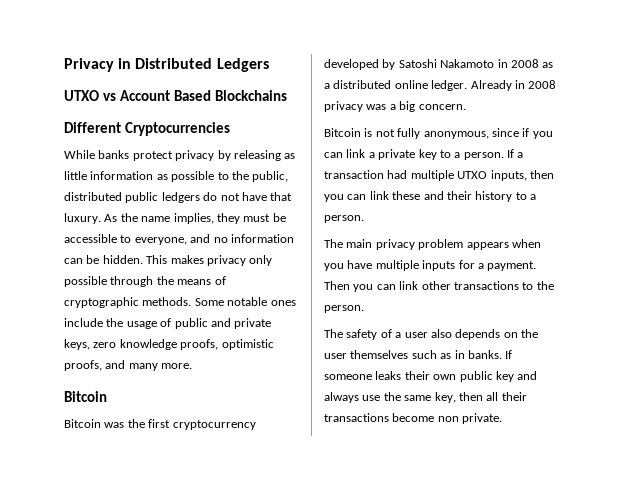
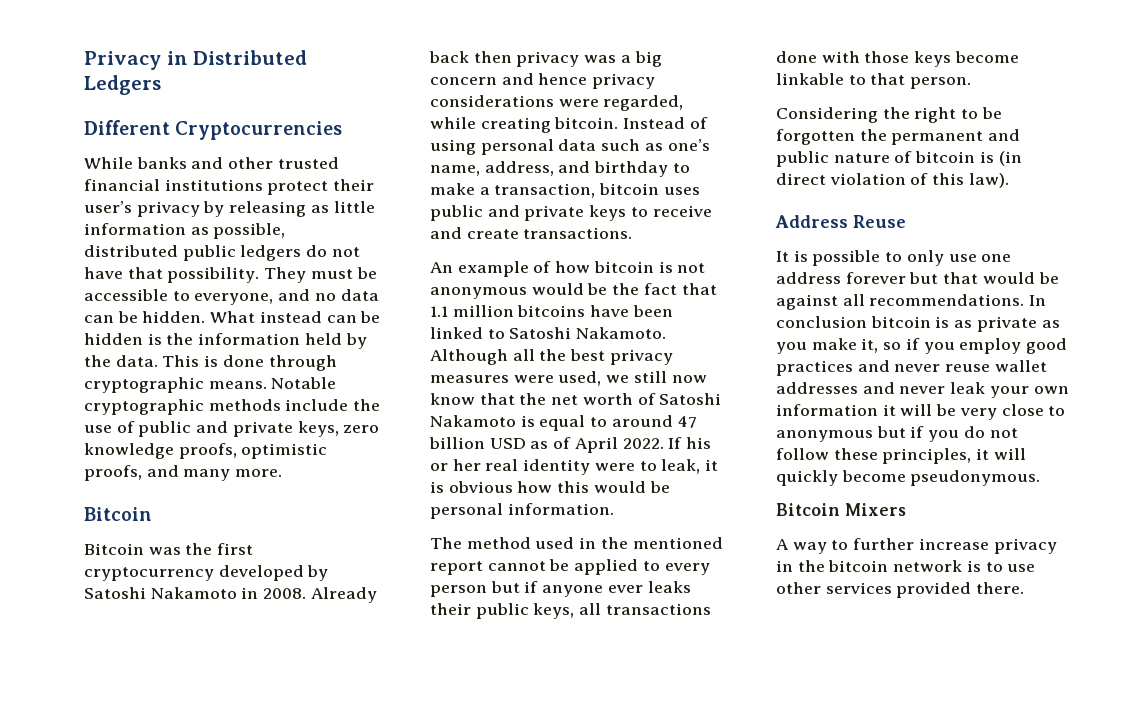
- UTXO vs Account Based Blockchains
- While banks protect privacy by releasing as little information as possible to the public, distributed public ledgers do not have that luxury. As the name implies, they must be accessible to everyone, and no information can be hidden.
+ While banks and other trusted financial institutions protect their user’s privacy by releasing as little information as possible, distributed public ledgers do not have that possibility. They must be accessible to everyone, and no data can be hidden.
- This makes privacy only possible through the means of cryptographic methods. Some notable ones include the usage of public and private keys, zero knowledge proofs, optimistic proofs, and many more.
+ What instead can be hidden is the information held by the data. This is done through cryptographic means. Notable cryptographic methods include the use of public and private keys, zero knowledge proofs, optimistic proofs, and many more.
- Bitcoin was the first cryptocurrency developed by Satoshi Nakamoto in 2008 as a distributed online ledger. Already in 2008 privacy was a big concern.
- Bitcoin is not fully anonymous, since if you can link a private key to a person. If a transaction had multiple UTXO inputs, then you can link these and their history to a person.
- The main privacy problem appears when you have multiple inputs for a payment. Then you can link other transactions to the person.
- The safety of a user also depends on the user themselves such as in banks. If someone leaks their own public key and always use the same key, then all their transactions become non private.
+ Bitcoin was the first cryptocurrency developed by Satoshi Nakamoto in 2008. Already back then privacy was a big concern and hence privacy considerations were regarded, while creating bitcoin. Instead of using personal data such as one’s name, address, and birthday to make a transaction, bitcoin uses public and private keys to receive and create transactions.
+ An example of how bitcoin is not anonymous would be the fact that 1.1 million bitcoins have been linked to Satoshi Nakamoto. Although all the best privacy measures were used, we still now know that the net worth of Satoshi Nakamoto is equal to around 47 billion USD as of April 2022. If his or her real identity were to leak, it is obvious how this would be personal information.
+ The method used in the mentioned report cannot be applied to every person but if anyone ever leaks their public keys, all transactions done with those keys become linkable to that person.
+ Considering the right to be forgotten the permanent and public nature of bitcoin is (in direct violation of this law).
+ Address Reuse
+ It is possible to only use one address forever but that would be against all recommendations. In conclusion bitcoin is as private as you make it, so if you employ good practices and never reuse wallet addresses and never leak your own information it will be very close to anonymous but if you do not follow these principles, it will quickly become pseudonymous.
+ Bitcoin Mixers
+ A way to further increase privacy in the bitcoin network is to use other services provided there.

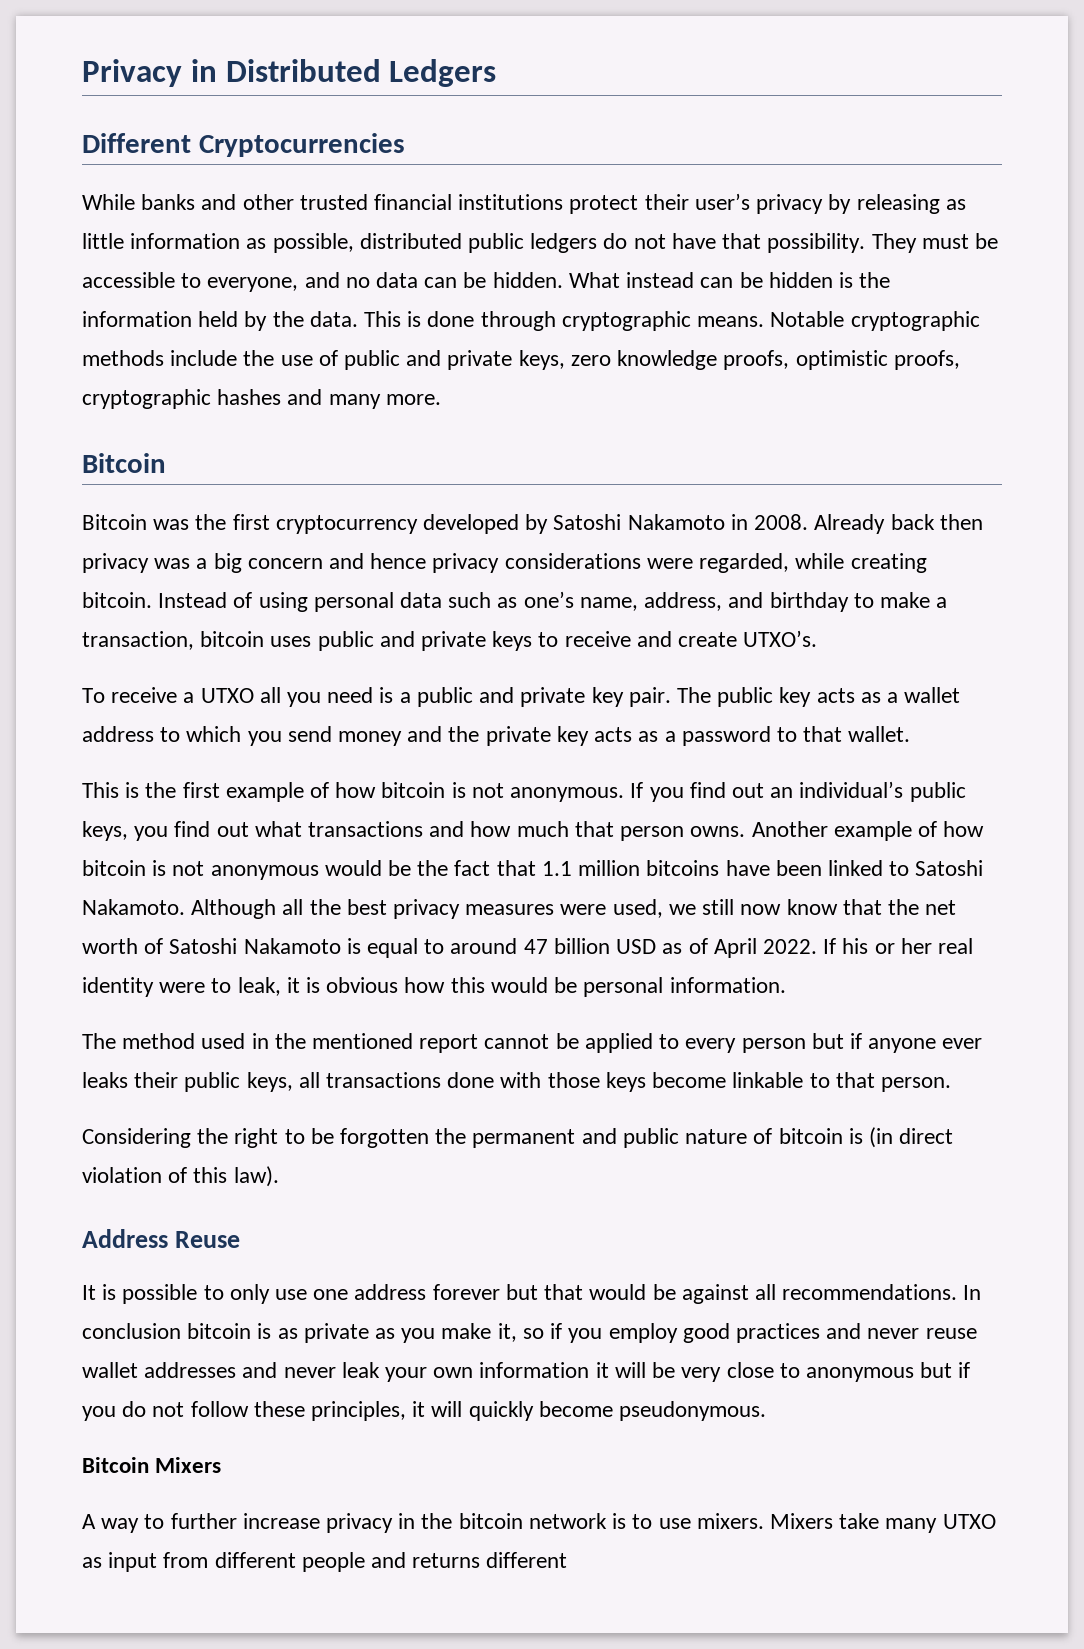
- Notable cryptographic methods include the use of public and private keys, zero knowledge proofs, optimistic proofs, and many more.
+ Notable cryptographic methods include the use of public and private keys, zero knowledge proofs, optimistic proofs, cryptographic hashes and many more.
- Instead of using personal data such as one’s name, address, and birthday to make a transaction, bitcoin uses public and private keys to receive and create transactions.
- An example of how bitcoin is not anonymous would be the fact that 1.1 million bitcoins have been linked to Satoshi Nakamoto.
+ Instead of using personal data such as one’s name, address, and birthday to make a transaction, bitcoin uses public and private keys to receive and create UTXO’s.
+ To receive a UTXO all you need is a public and private key pair. The public key acts as a wallet address to which you send money and the private key acts as a password to that wallet.
+ This is the first example of how bitcoin is not anonymous. If you find out an individual’s public keys, you find out what transactions and how much that person owns. Another example of how bitcoin is not anonymous would be the fact that 1.1 million bitcoins have been linked to Satoshi Nakamoto.
- A way to further increase privacy in the bitcoin network is to use other services provided there.
+ A way to further increase privacy in the bitcoin network is to use mixers. Mixers take many UTXO as input from different people and returns different

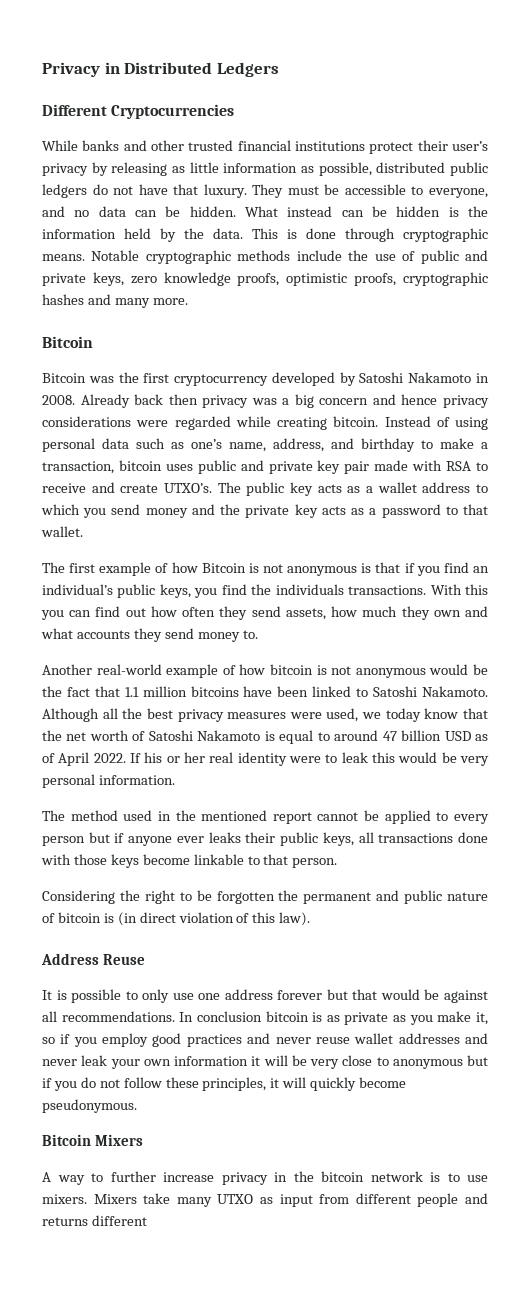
- While banks and other trusted financial institutions protect their user’s privacy by releasing as little information as possible, distributed public ledgers do not have that possibility.
+ While banks and other trusted financial institutions protect their user’s privacy by releasing as little information as possible, distributed public ledgers do not have that luxury.
- Already back then privacy was a big concern and hence privacy considerations were regarded, while creating bitcoin.
+ Already back then privacy was a big concern and hence privacy considerations were regarded while creating bitcoin.
- Instead of using personal data such as one’s name, address, and birthday to make a transaction, bitcoin uses public and private keys to receive and create UTXO’s.
- To receive a UTXO all you need is a public and private key pair.
+ Instead of using personal data such as one’s name, address, and birthday to make a transaction, bitcoin uses public and private key pair made with RSA to receive and create UTXO’s.
- This is the first example of how bitcoin is not anonymous. If you find out an individual’s public keys, you find out what transactions and how much that person owns. Another example of how bitcoin is not anonymous would be the fact that 1.1 million bitcoins have been linked to Satoshi Nakamoto.
+ The first example of how Bitcoin is not anonymous is that if you find an individual’s public keys, you find the individuals transactions. With this you can find out how often they send assets, how much they own and what accounts they send money to.
+ Another real-world example of how bitcoin is not anonymous would be the fact that 1.1 million bitcoins have been linked to Satoshi Nakamoto.
- Although all the best privacy measures were used, we still now know that the net worth of Satoshi Nakamoto is equal to around 47 billion USD as of April 2022.
+ Although all the best privacy measures were used, we today know that the net worth of Satoshi Nakamoto is equal to around 47 billion USD as of April 2022.
- If his or her real identity were to leak, it is obvious how this would be personal information.
+ If his or her real identity were to leak this would be very personal information.

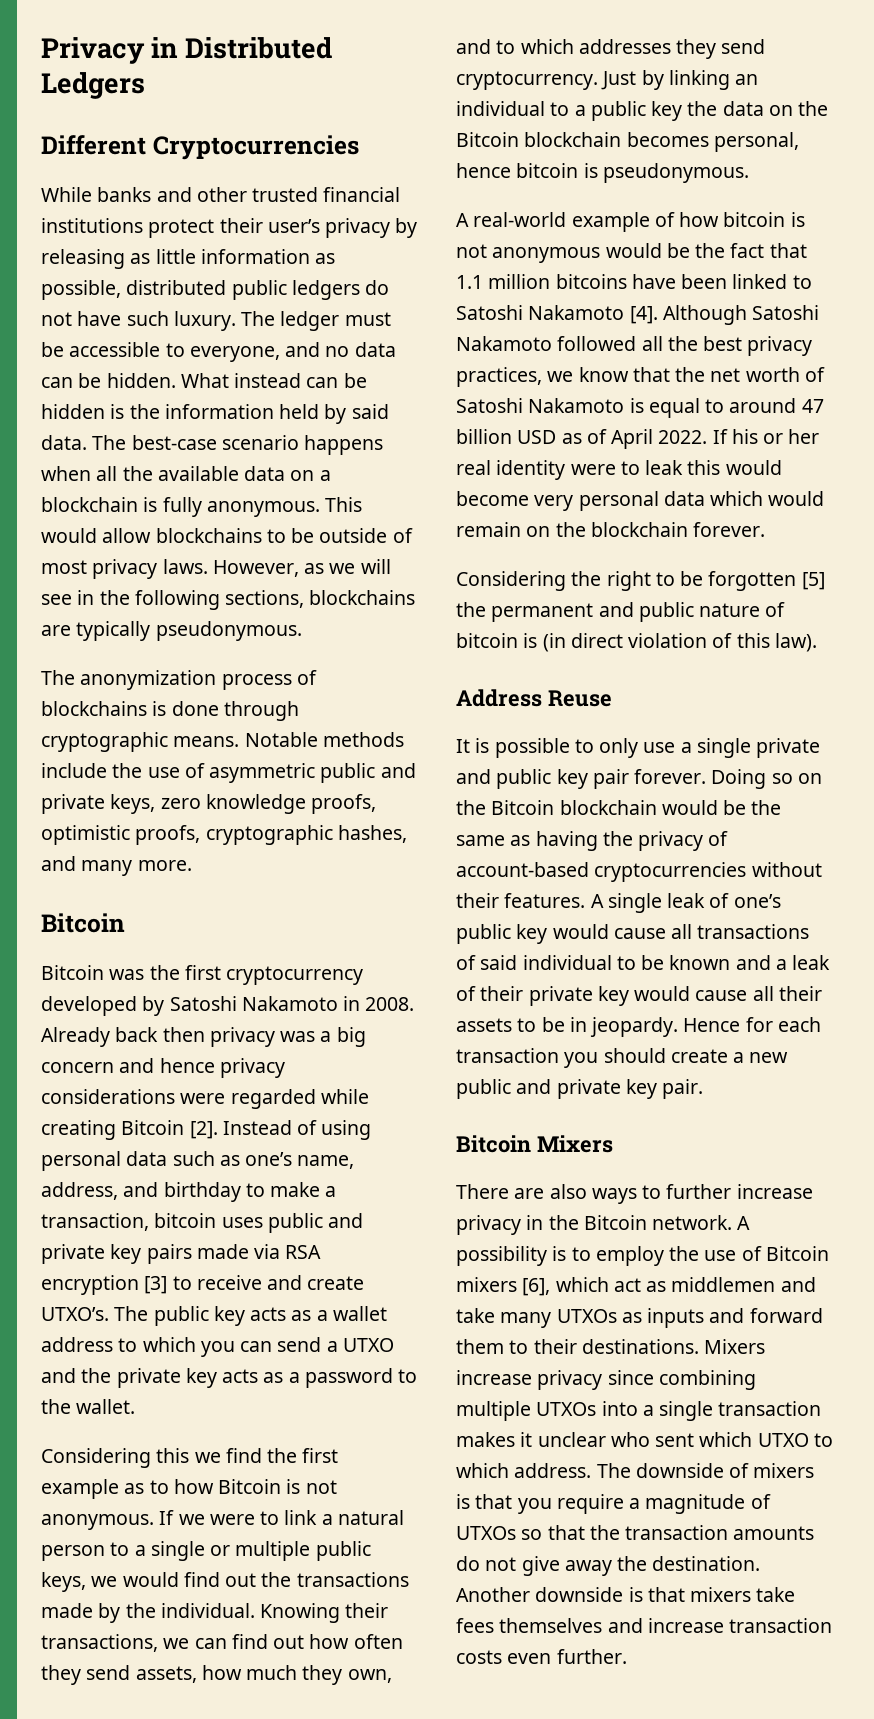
- While banks and other trusted financial institutions protect their user’s privacy by releasing as little information as possible, distributed public ledgers do not have that luxury. They must be accessible to everyone, and no data can be hidden.
+ While banks and other trusted financial institutions protect their user’s privacy by releasing as little information as possible, distributed public ledgers do not have such luxury. The ledger must be accessible to everyone, and no data can be hidden.
- What instead can be hidden is the information held by the data. This is done through cryptographic means.
+ What instead can be hidden is the information held by said data. The best-case scenario happens when all the available data on a blockchain is fully anonymous. This would allow blockchains to be outside of most privacy laws. However, as we will see in the following sections, blockchains are typically pseudonymous.
+ The anonymization process of blockchains is done through cryptographic means.
- Notable cryptographic methods include the use of public and private keys, zero knowledge proofs, optimistic proofs, cryptographic hashes and many more.
+ Notable methods include the use of asymmetric public and private keys, zero knowledge proofs, optimistic proofs, cryptographic hashes, and many more.
- Already back then privacy was a big concern and hence privacy considerations were regarded while creating bitcoin.
+ Already back then privacy was a big concern and hence privacy considerations were regarded while creating Bitcoin [2].
- Instead of using personal data such as one’s name, address, and birthday to make a transaction, bitcoin uses public and private key pair made with RSA to receive and create UTXO’s.
+ Instead of using personal data such as one’s name, address, and birthday to make a transaction, bitcoin uses public and private key pairs made via RSA encryption [3] to receive and create UTXO’s.
- The public key acts as a wallet address to which you send money and the private key acts as a password to that wallet.
+ The public key acts as a wallet address to which you can send a UTXO and the private key acts as a password to the wallet.
- The first example of how Bitcoin is not anonymous is that if you find an individual’s public keys, you find the individuals transactions. With this you can find out how often they send assets, how much they own and what accounts they send money to.
- Another real-world example of how bitcoin is not anonymous would be the fact that 1.1 million bitcoins have been linked to Satoshi Nakamoto. Although all the best privacy measures were used, we today know that the net worth of Satoshi Nakamoto is equal to around 47 billion USD as of April 2022.
+ Considering this we find the first example as to how Bitcoin is not anonymous. If we were to link a natural person to a single or multiple public keys, we would find out the transactions made by the individual. Knowing their transactions, we can find out how often they send assets, how much they own, and to which addresses they send cryptocurrency. Just by linking an individual to a public key the data on the Bitcoin blockchain becomes personal, hence bitcoin is pseudonymous.
+ A real-world example of how bitcoin is not anonymous would be the fact that 1.1 million bitcoins have been linked to Satoshi Nakamoto [4]. Although Satoshi Nakamoto followed all the best privacy practices, we know that the net worth of Satoshi Nakamoto is equal to around 47 billion USD as of April 2022.
- If his or her real identity were to leak this would be very personal information.
- The method used in the mentioned report cannot be applied to every person but if anyone ever leaks their public keys, all transactions done with those keys become linkable to that person.
+ If his or her real identity were to leak this would become very personal data which would remain on the blockchain forever.
- Considering the right to be forgotten the permanent and public nature of bitcoin is (in direct violation of this law).
+ Considering the right to be forgotten [5] the permanent and public nature of bitcoin is (in direct violation of this law).
- It is possible to only use one address forever but that would be against all recommendations. In conclusion bitcoin is as private as you make it, so if you employ good practices and never reuse wallet addresses and never leak your own information it will be very close to anonymous but if you do not follow these principles, it will quickly become pseudonymous.
+ It is possible to only use a single private and public key pair forever. Doing so on the Bitcoin blockchain would be the same as having the privacy of account-based cryptocurrencies without their features. A single leak of one’s public key would cause all transactions of said individual to be known and a leak of their private key would cause all their assets to be in jeopardy. Hence for each transaction you should create a new public and private key pair.
  Bitcoin Mixers
- A way to further increase privacy in the bitcoin network is to use mixers. Mixers take many UTXO as input from different people and returns different
+ There are also ways to further increase privacy in the Bitcoin network. A possibility is to employ the use of Bitcoin mixers [6], which act as middlemen and take many UTXOs as inputs and forward them to their destinations. Mixers increase privacy since combining multiple UTXOs into a single transaction makes it unclear who sent which UTXO to which address. The downside of mixers is that you require a magnitude of UTXOs so that the transaction amounts do not give away the destination. Another downside is that mixers take fees themselves and increase transaction costs even further.

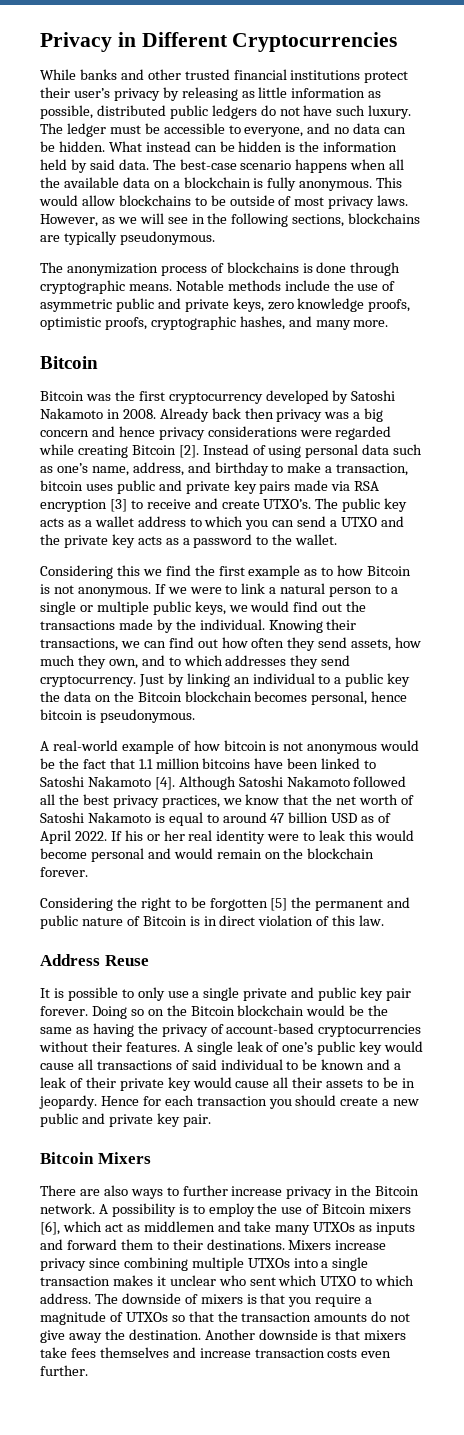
- Privacy in Distributed Ledgers
- Different Cryptocurrencies
+ Privacy in Different Cryptocurrencies
- If his or her real identity were to leak this would become very personal data which would remain on the blockchain forever.
+ If his or her real identity were to leak this would become personal and would remain on the blockchain forever.
- Considering the right to be forgotten [5] the permanent and public nature of bitcoin is (in direct violation of this law).
+ Considering the right to be forgotten [5] the permanent and public nature of Bitcoin is in direct violation of this law.

